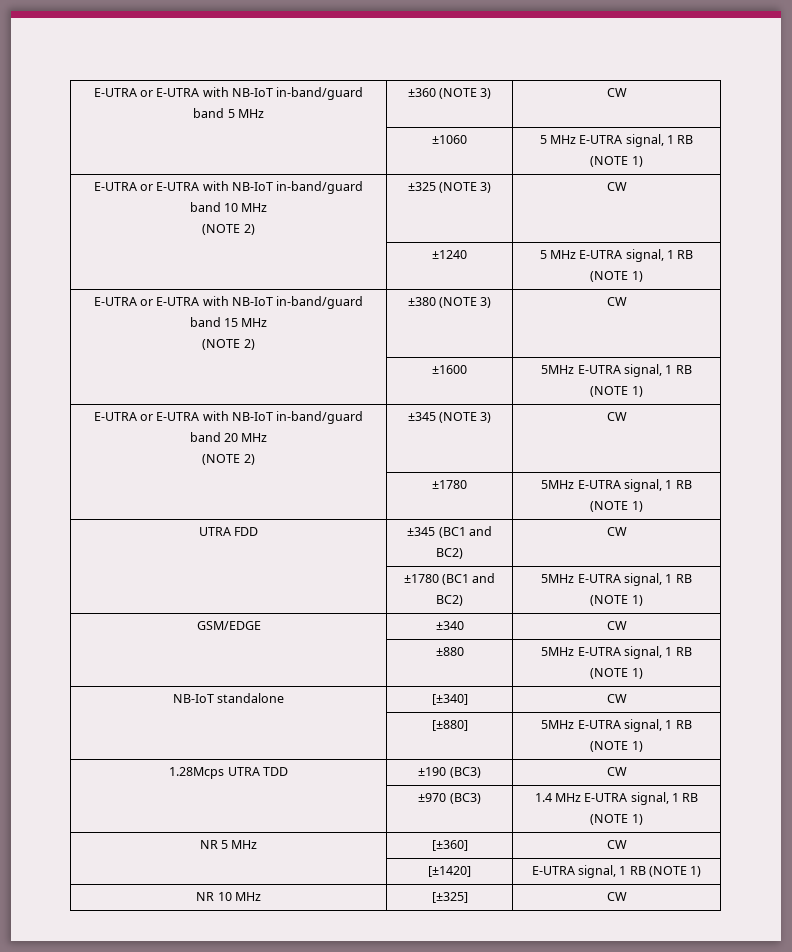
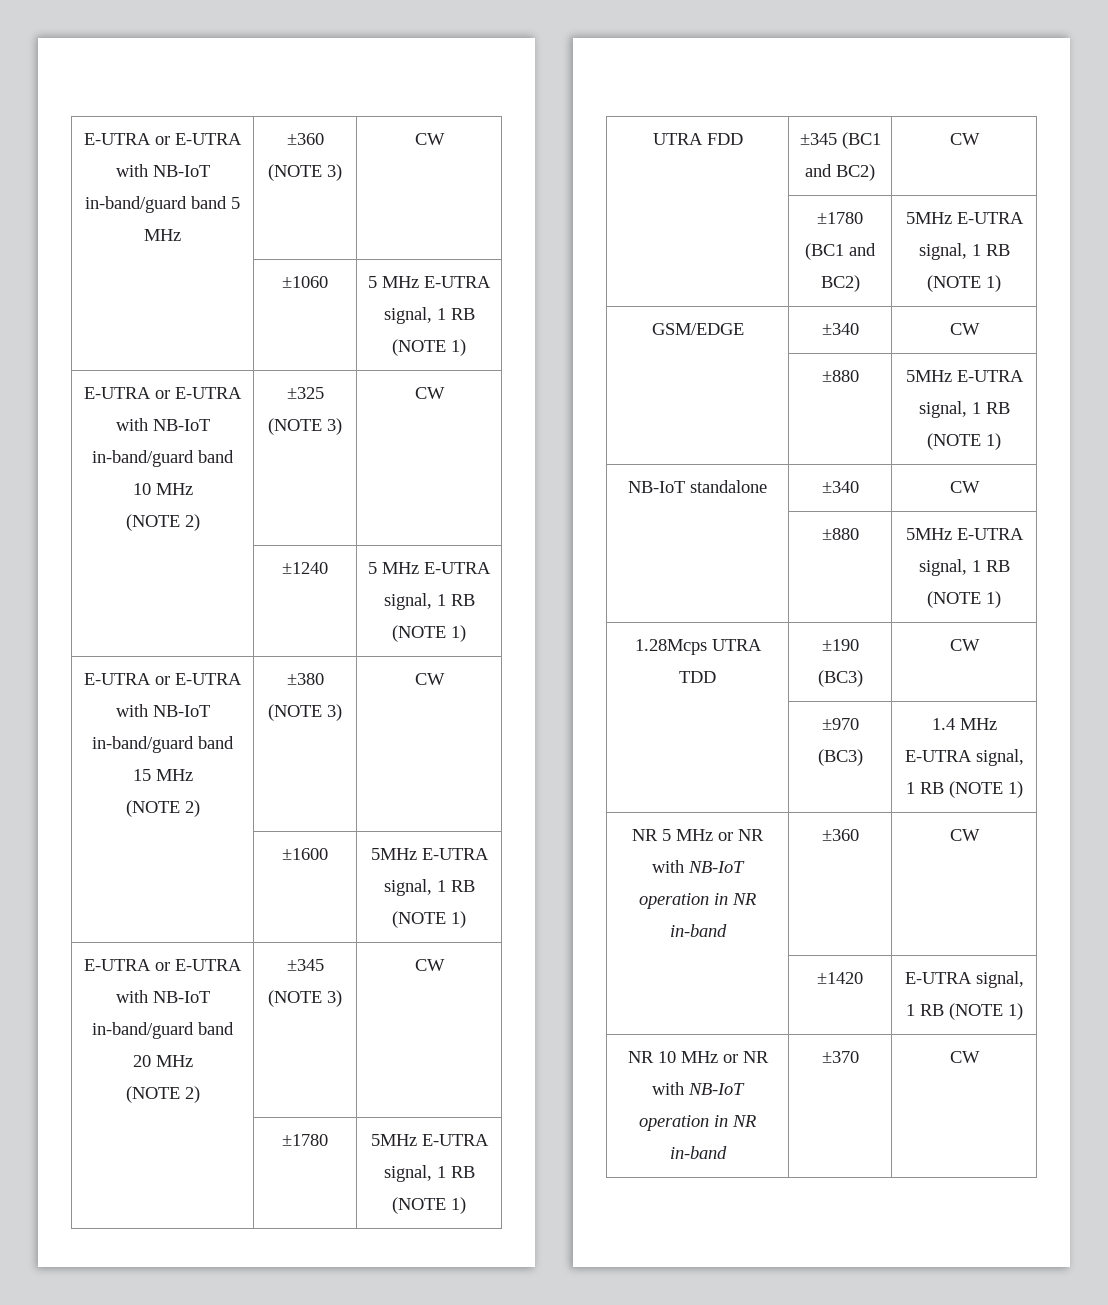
- NB-IoT standalone | [±340] | CW
- | [±880] | 5MHz E-UTRA signal, 1 RB (NOTE 1)
+ NB-IoT standalone | ±340 | CW
+ | ±880 | 5MHz E-UTRA signal, 1 RB (NOTE 1)
- NR 5 MHz | [±360] | CW
- | [±1420] | E-UTRA signal, 1 RB (NOTE 1)
+ NR 5 MHz or NR with NB-IoT operation in NR in-band | ±360 | CW
+ | ±1420 | E-UTRA signal, 1 RB (NOTE 1)
- NR 10 MHz | [±325] | CW
+ NR 10 MHz or NR with NB-IoT operation in NR in-band | ±370 | CW

